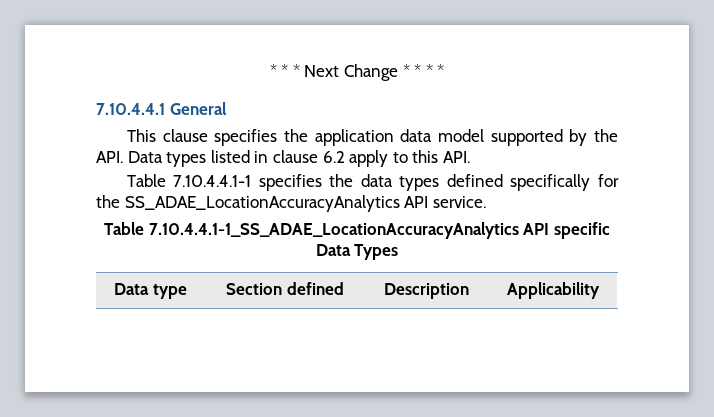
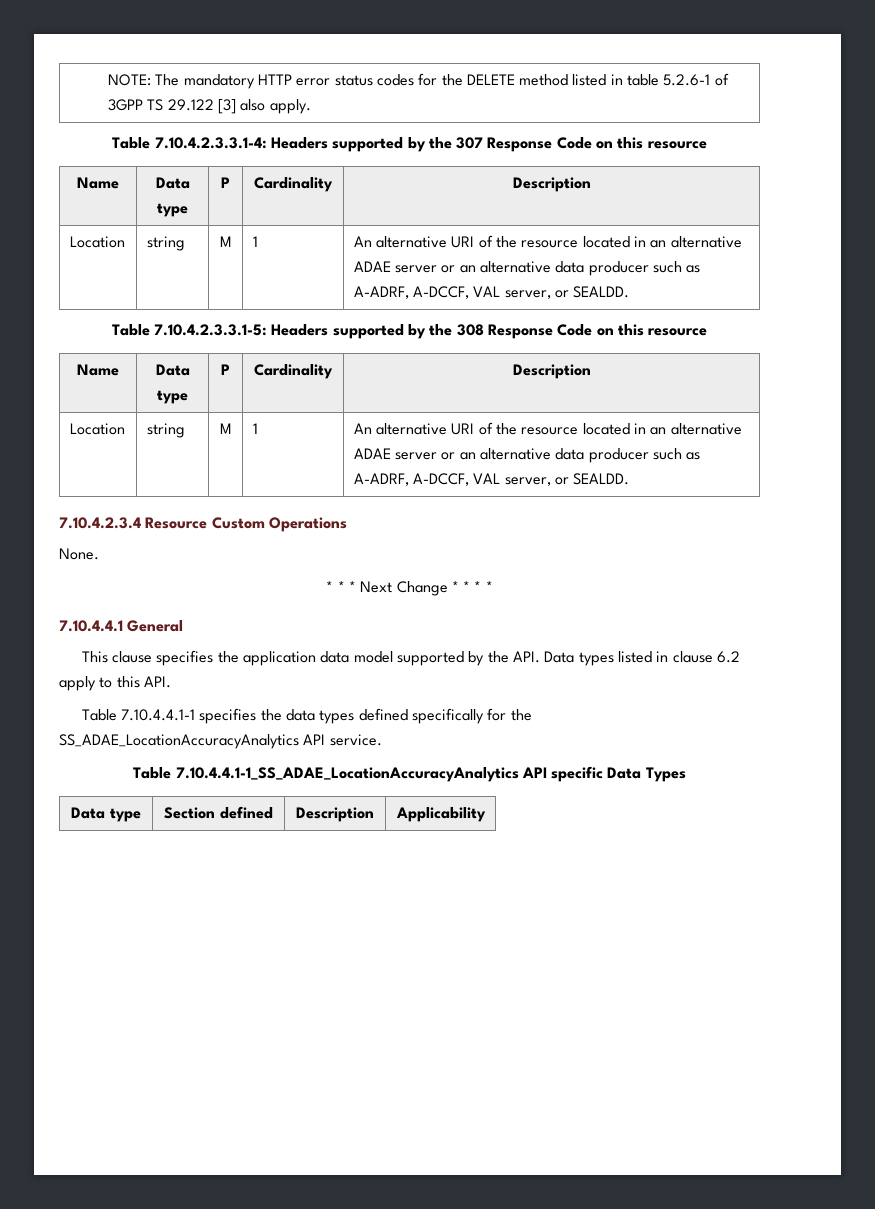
+ NOTE: The mandatory HTTP error status codes for the DELETE method listed in table 5.2.6-1 of 3GPP TS 29.122 [3] also apply.
+ Table 7.10.4.2.3.3.1-4: Headers supported by the 307 Response Code on this resource
+ Name | Data type | P | Cardinality | Description
+ Location | string | M | 1 | An alternative URI of the resource located in an alternative ADAE server or an alternative data producer such as A-ADRF, A-DCCF, VAL server, or SEALDD.
+ Table 7.10.4.2.3.3.1-5: Headers supported by the 308 Response Code on this resource
+ Name | Data type | P | Cardinality | Description
+ Location | string | M | 1 | An alternative URI of the resource located in an alternative ADAE server or an alternative data producer such as A-ADRF, A-DCCF, VAL server, or SEALDD.
+ 7.10.4.2.3.4 Resource Custom Operations
+ None.

